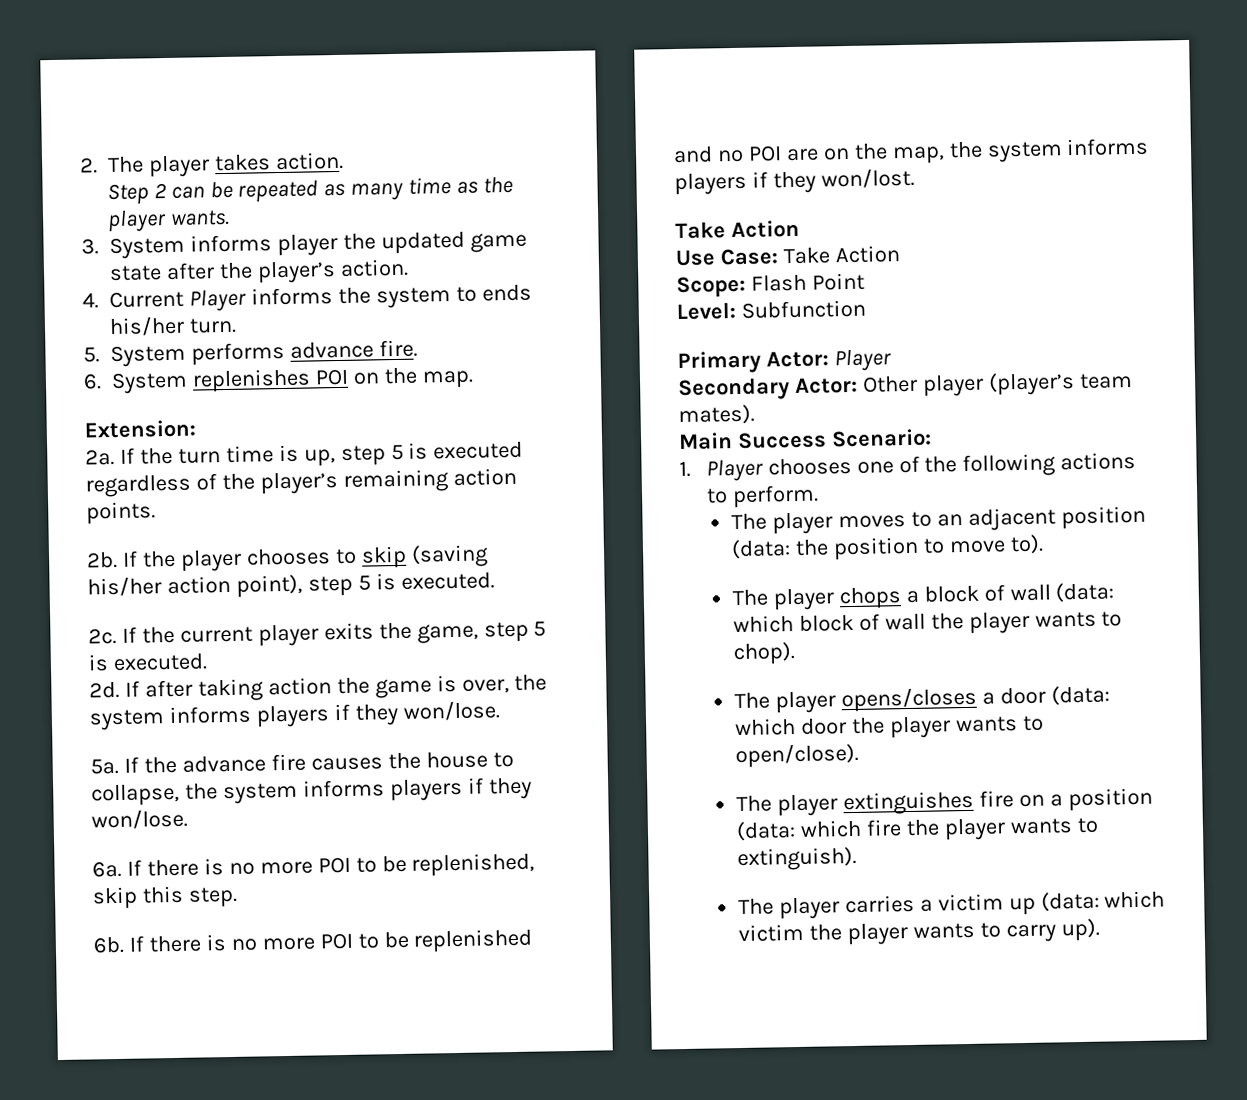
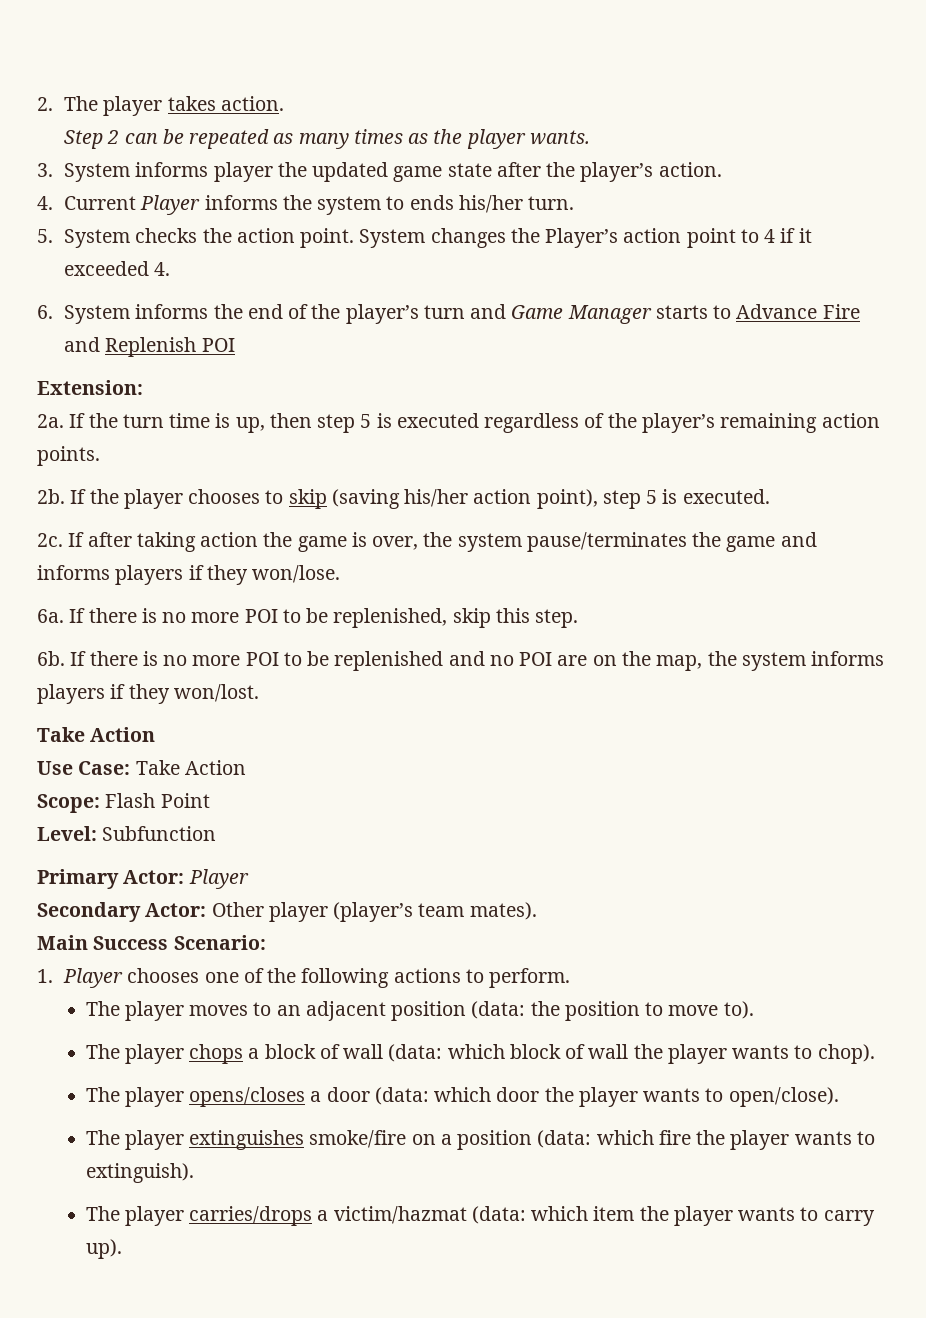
- Step 2 can be repeated as many time as the player wants.
+ Step 2 can be repeated as many times as the player wants.
- 5. System performs advance fire.
- 6. System replenishes POI on the map.
+ 5. System checks the action point. System changes the Player’s action point to 4 if it exceeded 4.
+ 6. System informs the end of the player’s turn and Game Manager starts to Advance Fire and Replenish POI
- If the turn time is up, step 5 is executed regardless of the player’s remaining action points.
+ If the turn time is up, then step 5 is executed regardless of the player’s remaining action points.
- If the current player exits the game, step 5 is executed.
- 2d. If after taking action the game is over, the system informs players if they won/lose.
- 5a. If the advance fire causes the house to collapse, the system informs players if they won/lose.
+ If after taking action the game is over, the system pause/terminates the game and informs players if they won/lose.
- The player extinguishes fire on a position (data: which fire the player wants to extinguish).
+ The player extinguishes smoke/fire on a position (data: which fire the player wants to extinguish).
- The player carries a victim up (data: which victim the player wants to carry up).
+ The player carries/drops a victim/hazmat (data: which item the player wants to carry up).

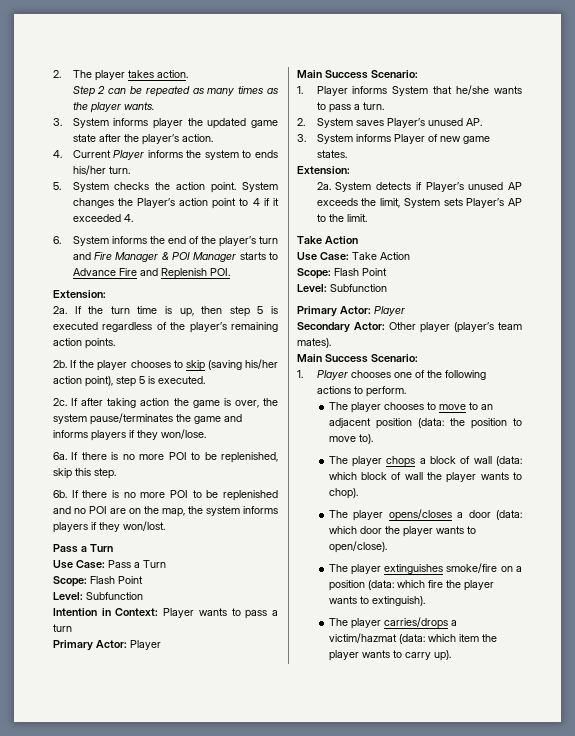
- 6. System informs the end of the player’s turn and Game Manager starts to Advance Fire and Replenish POI
+ 6. System informs the end of the player’s turn and Fire Manager & POI Manager starts to Advance Fire and Replenish POI.
  If there is no more POI to be replenished and no POI are on the map, the system informs players if they won/lost.
+ Pass a Turn
+ Use Case: Pass a Turn
+ Scope: Flash Point
+ Level: Subfunction
+ Intention in Context: Player wants to pass a turn
+ Primary Actor: Player
+ Main Success Scenario:
+ 1. Player informs System that he/she wants to pass a turn.
+ 2. System saves Player’s unused AP.
+ 3. System informs Player of new game states.
+ Extension:
+ 2a. System detects if Player’s unused AP exceeds the limit, System sets Player’s AP to the limit.
- The player moves to an adjacent position (data: the position to move to).
+ The player chooses to move to an adjacent position (data: the position to move to).

